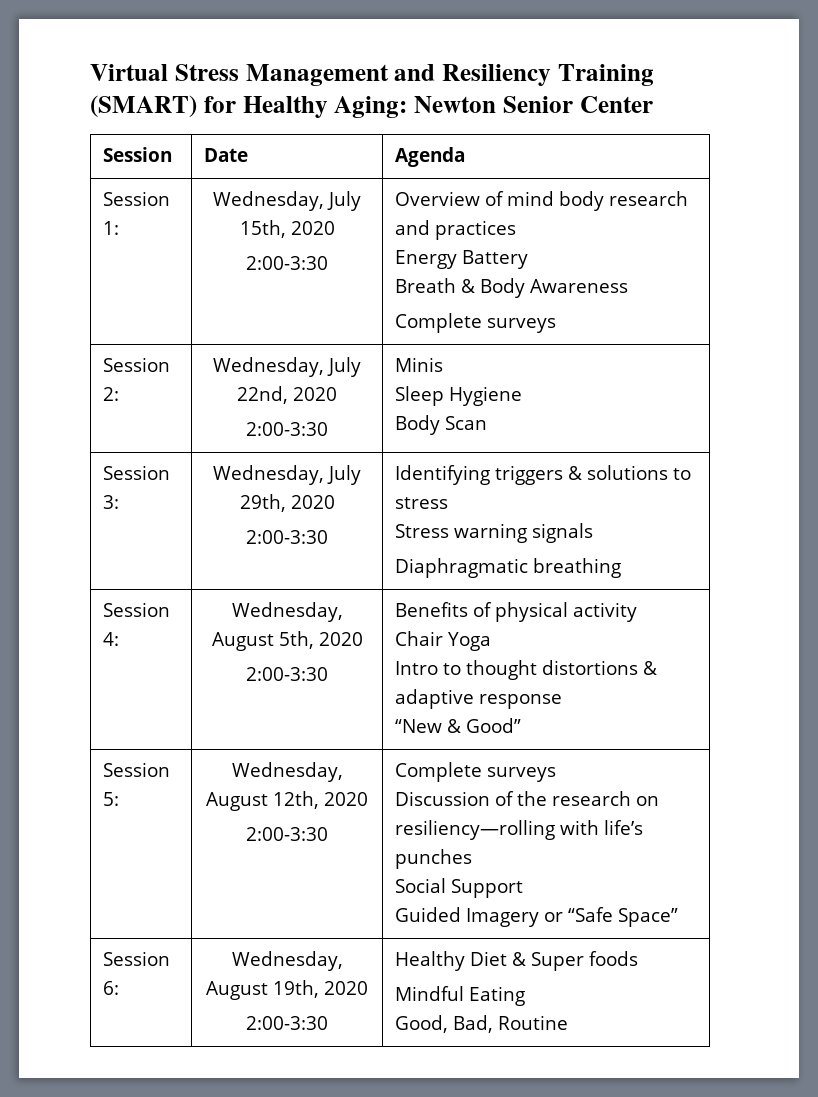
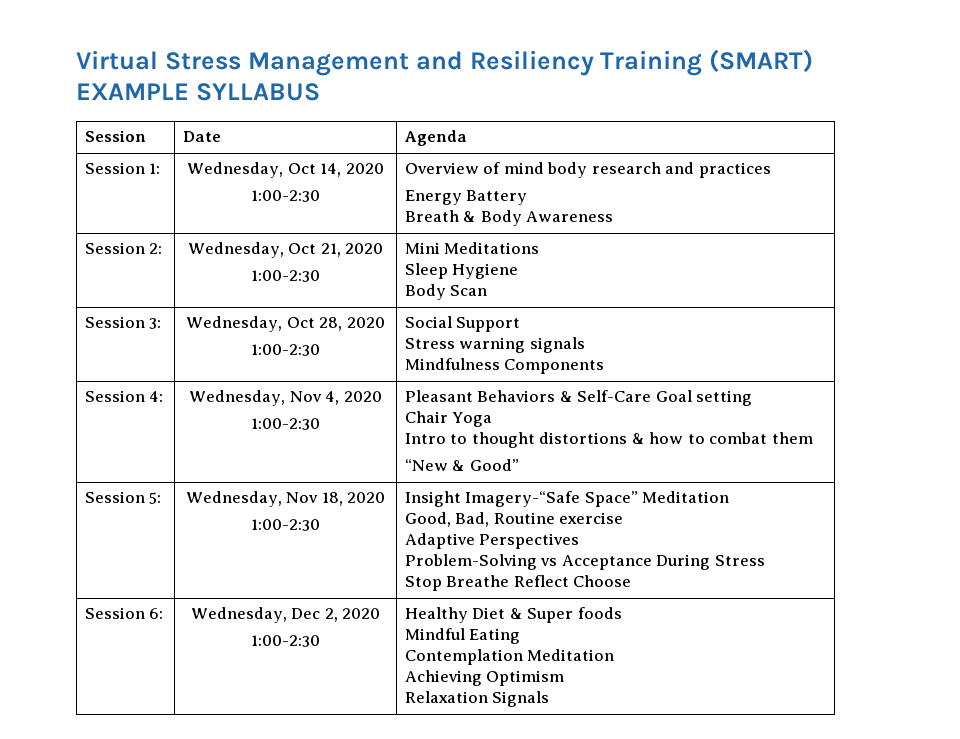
- Virtual Stress Management and Resiliency Training (SMART) for Healthy Aging: Newton Senior Center
+ Virtual Stress Management and Resiliency Training (SMART) EXAMPLE SYLLABUS
- Session 1: | Wednesday, July 15th, 2020
- 2:00-3:30 | Overview of mind body research and practices
+ Session 1: | Wednesday, Oct 14, 2020
+ 1:00-2:30 | Overview of mind body research and practices
  Energy Battery
  Breath & Body Awareness
- Complete surveys
- Session 2: | Wednesday, July 22nd, 2020
- 2:00-3:30 | Minis
+ Session 2: | Wednesday, Oct 21, 2020
+ 1:00-2:30 | Mini Meditations
- Session 3: | Wednesday, July 29th, 2020
- 2:00-3:30 | Identifying triggers & solutions to stress
+ Session 3: | Wednesday, Oct 28, 2020
+ 1:00-2:30 | Social Support
  Stress warning signals
- Diaphragmatic breathing
+ Mindfulness Components
- Session 4: | Wednesday, August 5th, 2020
- 2:00-3:30 | Benefits of physical activity
+ Session 4: | Wednesday, Nov 4, 2020
+ 1:00-2:30 | Pleasant Behaviors & Self-Care Goal setting
  Chair Yoga
- Intro to thought distortions & adaptive response
+ Intro to thought distortions & how to combat them
- Session 5: | Wednesday, August 12th, 2020
- 2:00-3:30 | Complete surveys
- Discussion of the research on resiliency—rolling with life’s punches
- Social Support
- Guided Imagery or “Safe Space”
+ Session 5: | Wednesday, Nov 18, 2020
+ 1:00-2:30 | Insight Imagery-“Safe Space” Meditation
+ Good, Bad, Routine exercise
+ Adaptive Perspectives
+ Problem-Solving vs Acceptance During Stress
+ Stop Breathe Reflect Choose
- Session 6: | Wednesday, August 19th, 2020
- 2:00-3:30 | Healthy Diet & Super foods
+ Session 6: | Wednesday, Dec 2, 2020
+ 1:00-2:30 | Healthy Diet & Super foods
  Mindful Eating
- Good, Bad, Routine
+ Contemplation Meditation
+ Achieving Optimism
+ Relaxation Signals

